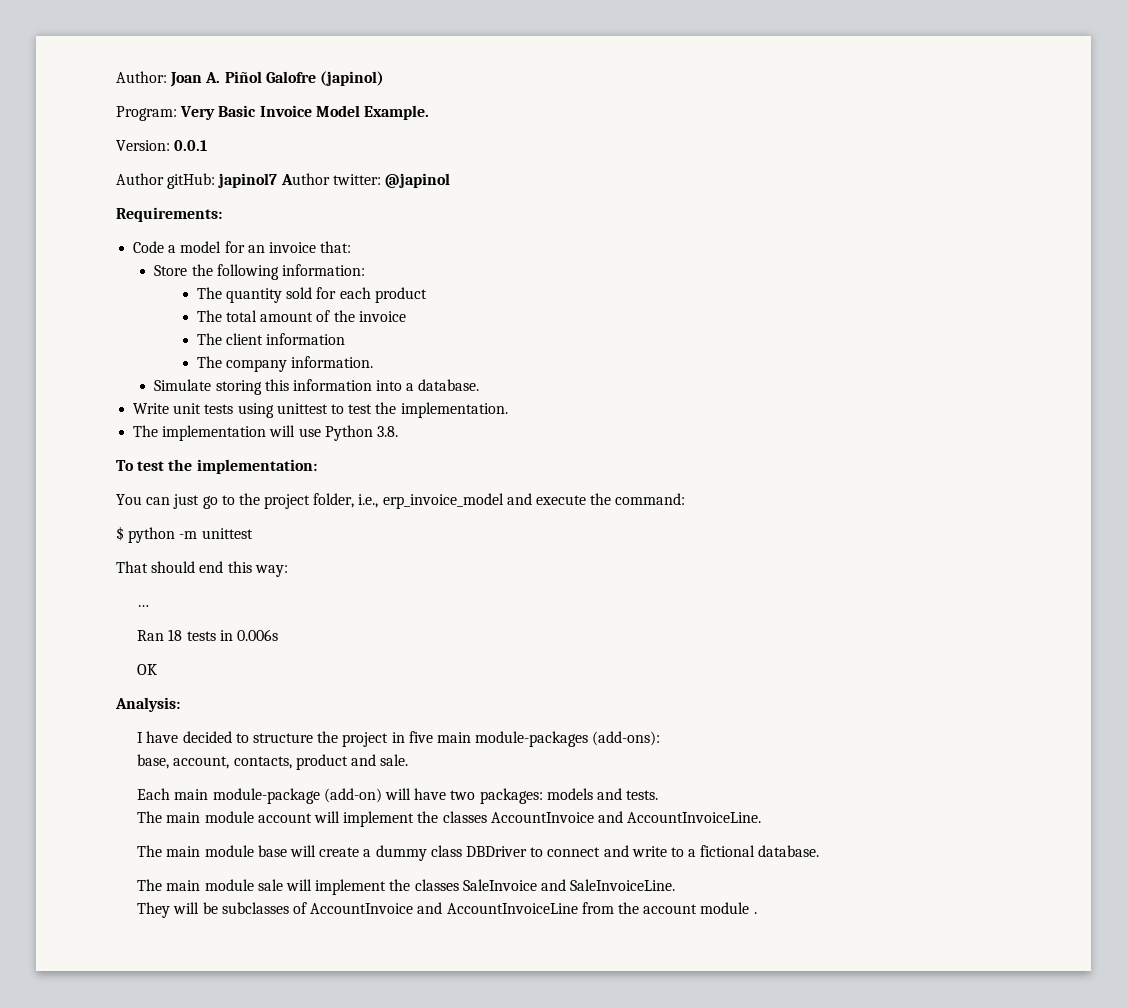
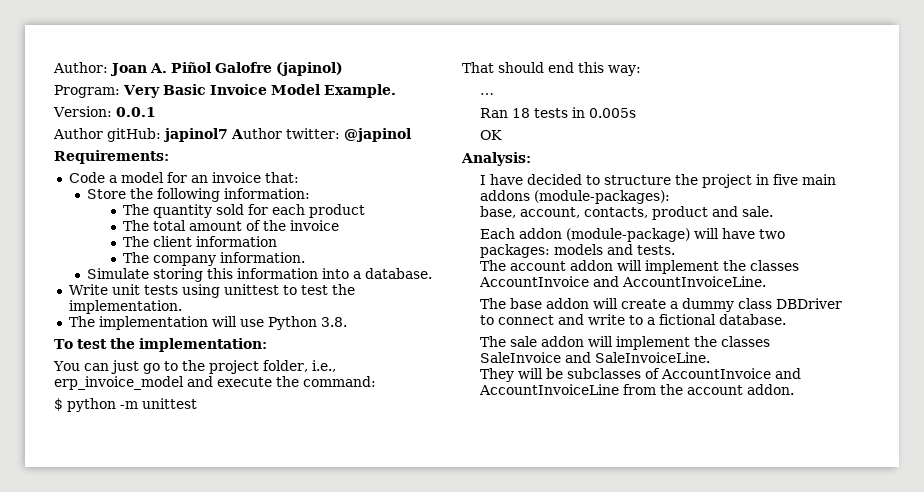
- Ran 18 tests in 0.006s
+ Ran 18 tests in 0.005s
- I have decided to structure the project in five main module-packages (add-ons):
+ I have decided to structure the project in five main addons (module-packages):
- Each main module-package (add-on) will have two packages: models and tests.
+ Each addon (module-package) will have two packages: models and tests.
- The main module account will implement the classes AccountInvoice and AccountInvoiceLine.
+ The account addon will implement the classes AccountInvoice and AccountInvoiceLine.
- The main module base will create a dummy class DBDriver to connect and write to a fictional database.
+ The base addon will create a dummy class DBDriver to connect and write to a fictional database.
- The main module sale will implement the classes SaleInvoice and SaleInvoiceLine.
+ The sale addon will implement the classes SaleInvoice and SaleInvoiceLine.
- They will be subclasses of AccountInvoice and AccountInvoiceLine from the account module .
+ They will be subclasses of AccountInvoice and AccountInvoiceLine from the account addon.

